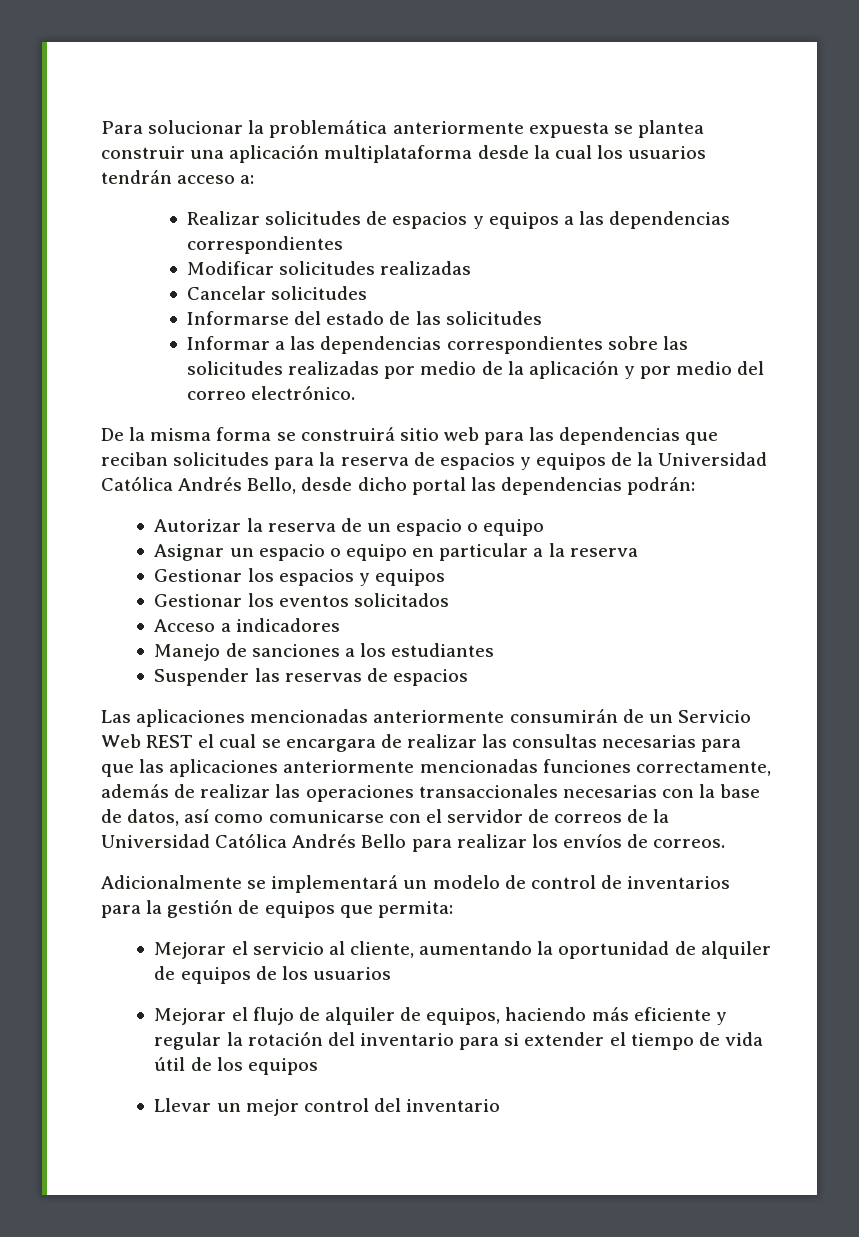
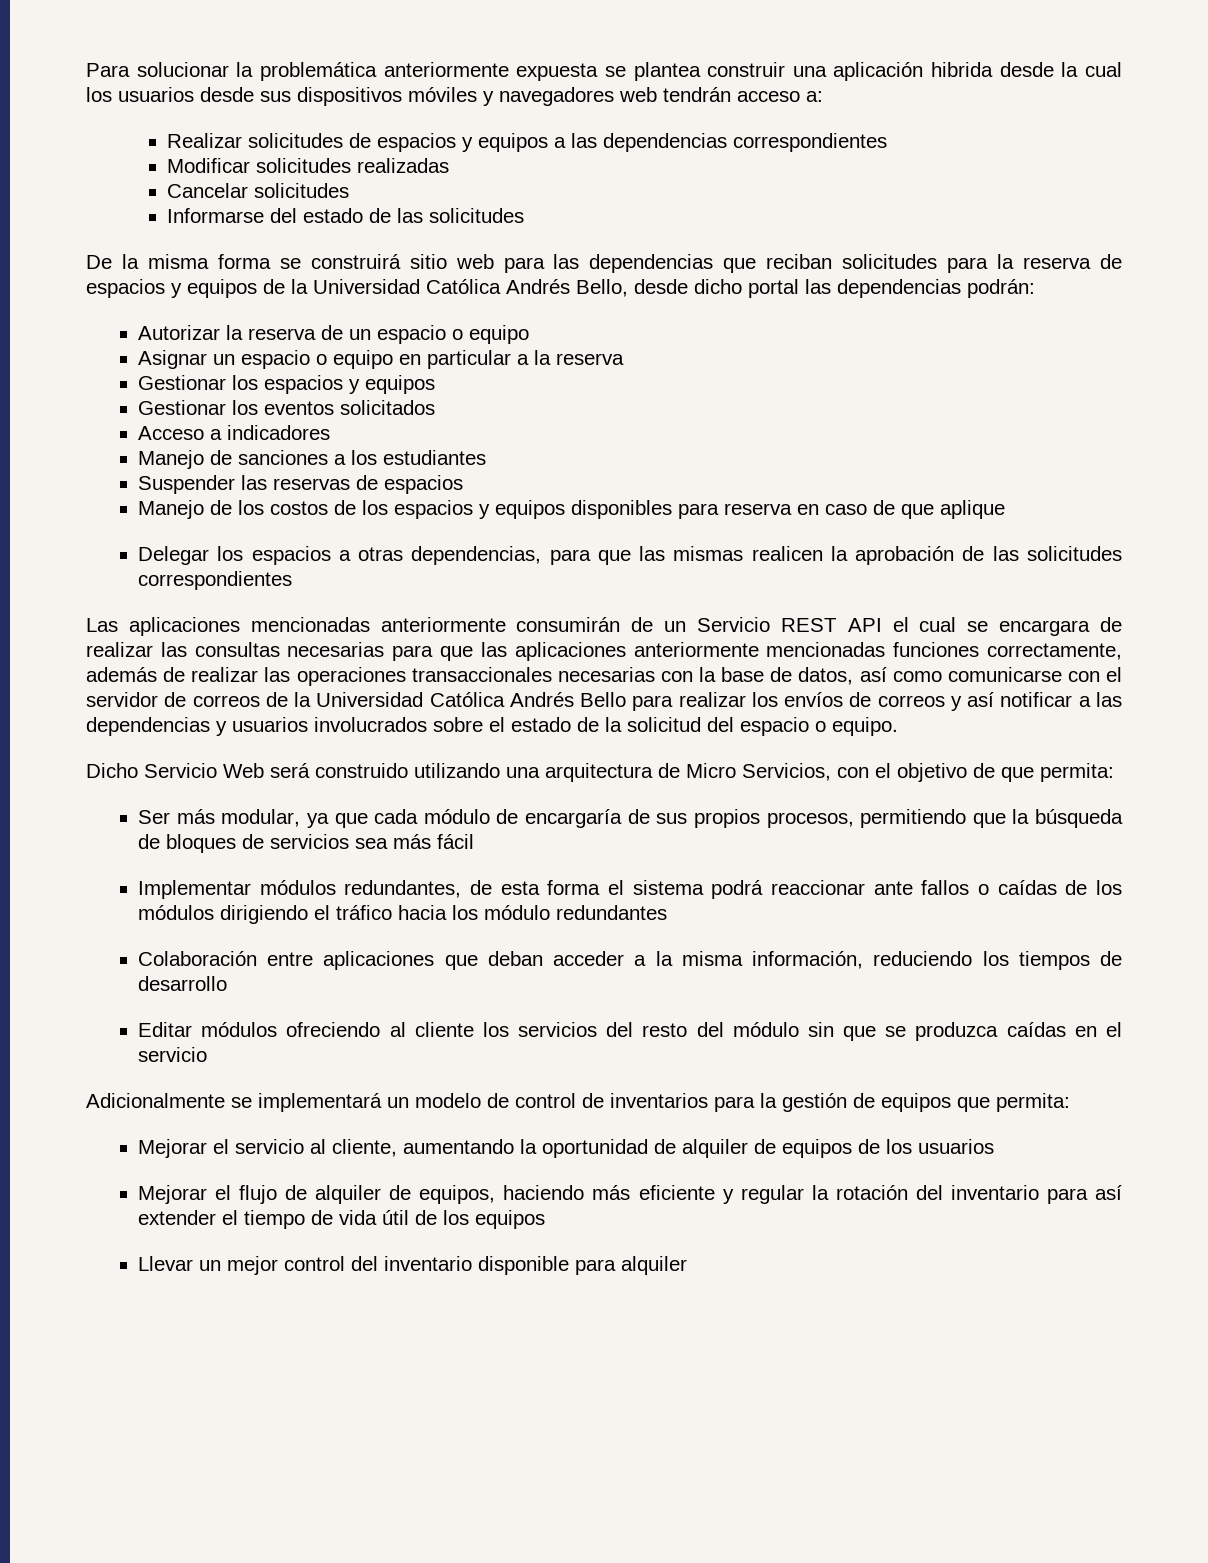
- Para solucionar la problemática anteriormente expuesta se plantea construir una aplicación multiplataforma desde la cual los usuarios tendrán acceso a:
+ Para solucionar la problemática anteriormente expuesta se plantea construir una aplicación hibrida desde la cual los usuarios desde sus dispositivos móviles y navegadores web tendrán acceso a:
- Informar a las dependencias correspondientes sobre las solicitudes realizadas por medio de la aplicación y por medio del correo electrónico.
+ Manejo de los costos de los espacios y equipos disponibles para reserva en caso de que aplique
+ Delegar los espacios a otras dependencias, para que las mismas realicen la aprobación de las solicitudes correspondientes
- Las aplicaciones mencionadas anteriormente consumirán de un Servicio Web REST el cual se encargara de realizar las consultas necesarias para que las aplicaciones anteriormente mencionadas funciones correctamente, además de realizar las operaciones transaccionales necesarias con la base de datos, así como comunicarse con el servidor de correos de la Universidad Católica Andrés Bello para realizar los envíos de correos.
+ Las aplicaciones mencionadas anteriormente consumirán de un Servicio REST API el cual se encargara de realizar las consultas necesarias para que las aplicaciones anteriormente mencionadas funciones correctamente, además de realizar las operaciones transaccionales necesarias con la base de datos, así como comunicarse con el servidor de correos de la Universidad Católica Andrés Bello para realizar los envíos de correos y así notificar a las dependencias y usuarios involucrados sobre el estado de la solicitud del espacio o equipo.
+ Dicho Servicio Web será construido utilizando una arquitectura de Micro Servicios, con el objetivo de que permita:
+ Ser más modular, ya que cada módulo de encargaría de sus propios procesos, permitiendo que la búsqueda de bloques de servicios sea más fácil
+ Implementar módulos redundantes, de esta forma el sistema podrá reaccionar ante fallos o caídas de los módulos dirigiendo el tráfico hacia los módulo redundantes
+ Colaboración entre aplicaciones que deban acceder a la misma información, reduciendo los tiempos de desarrollo
+ Editar módulos ofreciendo al cliente los servicios del resto del módulo sin que se produzca caídas en el servicio
- Mejorar el flujo de alquiler de equipos, haciendo más eficiente y regular la rotación del inventario para si extender el tiempo de vida útil de los equipos
+ Mejorar el flujo de alquiler de equipos, haciendo más eficiente y regular la rotación del inventario para así extender el tiempo de vida útil de los equipos
- Llevar un mejor control del inventario
+ Llevar un mejor control del inventario disponible para alquiler

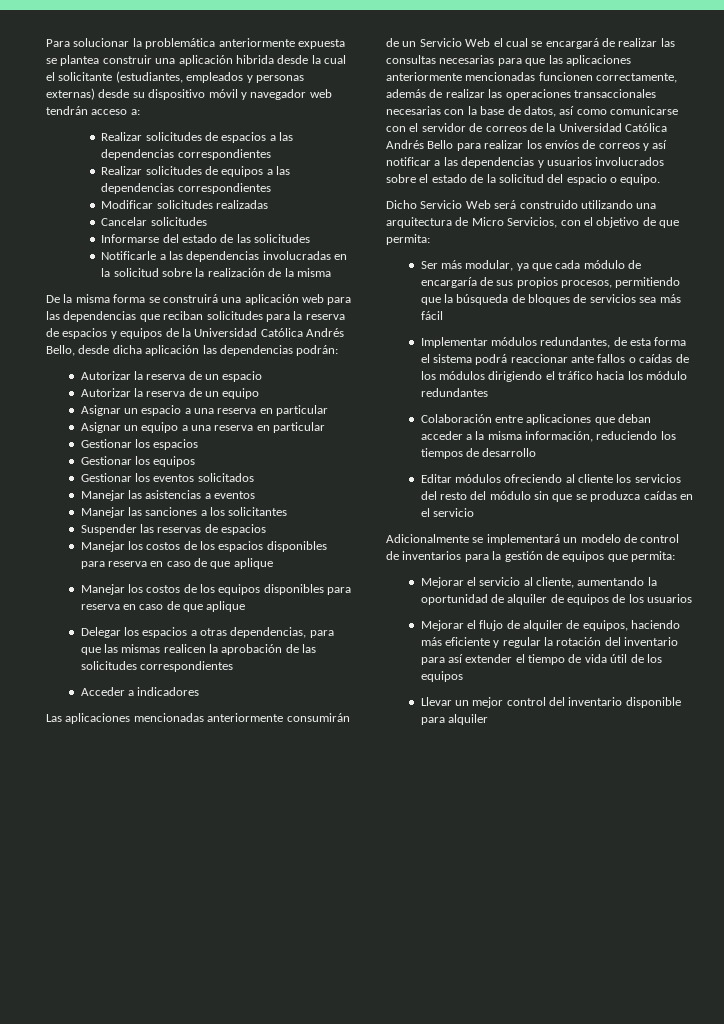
- Para solucionar la problemática anteriormente expuesta se plantea construir una aplicación hibrida desde la cual los usuarios desde sus dispositivos móviles y navegadores web tendrán acceso a:
+ Para solucionar la problemática anteriormente expuesta se plantea construir una aplicación hibrida desde la cual el solicitante (estudiantes, empleados y personas externas) desde su dispositivo móvil y navegador web tendrán acceso a:
- Realizar solicitudes de espacios y equipos a las dependencias correspondientes
+ Realizar solicitudes de espacios a las dependencias correspondientes
+ Realizar solicitudes de equipos a las dependencias correspondientes
+ Notificarle a las dependencias involucradas en la solicitud sobre la realización de la misma
- De la misma forma se construirá sitio web para las dependencias que reciban solicitudes para la reserva de espacios y equipos de la Universidad Católica Andrés Bello, desde dicho portal las dependencias podrán:
+ De la misma forma se construirá una aplicación web para las dependencias que reciban solicitudes para la reserva de espacios y equipos de la Universidad Católica Andrés Bello, desde dicha aplicación las dependencias podrán:
- Autorizar la reserva de un espacio o equipo
+ Autorizar la reserva de un espacio
+ Autorizar la reserva de un equipo
- Asignar un espacio o equipo en particular a la reserva
+ Asignar un espacio a una reserva en particular
+ Asignar un equipo a una reserva en particular
- Gestionar los espacios y equipos
+ Gestionar los espacios
+ Gestionar los equipos
- Acceso a indicadores
- Manejo de sanciones a los estudiantes
+ Manejar las asistencias a eventos
+ Manejar las sanciones a los solicitantes
- Manejo de los costos de los espacios y equipos disponibles para reserva en caso de que aplique
+ Manejar los costos de los espacios disponibles para reserva en caso de que aplique
+ Manejar los costos de los equipos disponibles para reserva en caso de que aplique
+ Acceder a indicadores
- Las aplicaciones mencionadas anteriormente consumirán de un Servicio REST API el cual se encargara de realizar las consultas necesarias para que las aplicaciones anteriormente mencionadas funciones correctamente, además de realizar las operaciones transaccionales necesarias con la base de datos, así como comunicarse con el servidor de correos de la Universidad Católica Andrés Bello para realizar los envíos de correos y así notificar a las dependencias y usuarios involucrados sobre el estado de la solicitud del espacio o equipo.
+ Las aplicaciones mencionadas anteriormente consumirán de un Servicio Web el cual se encargará de realizar las consultas necesarias para que las aplicaciones anteriormente mencionadas funcionen correctamente, además de realizar las operaciones transaccionales necesarias con la base de datos, así como comunicarse con el servidor de correos de la Universidad Católica Andrés Bello para realizar los envíos de correos y así notificar a las dependencias y usuarios involucrados sobre el estado de la solicitud del espacio o equipo.

